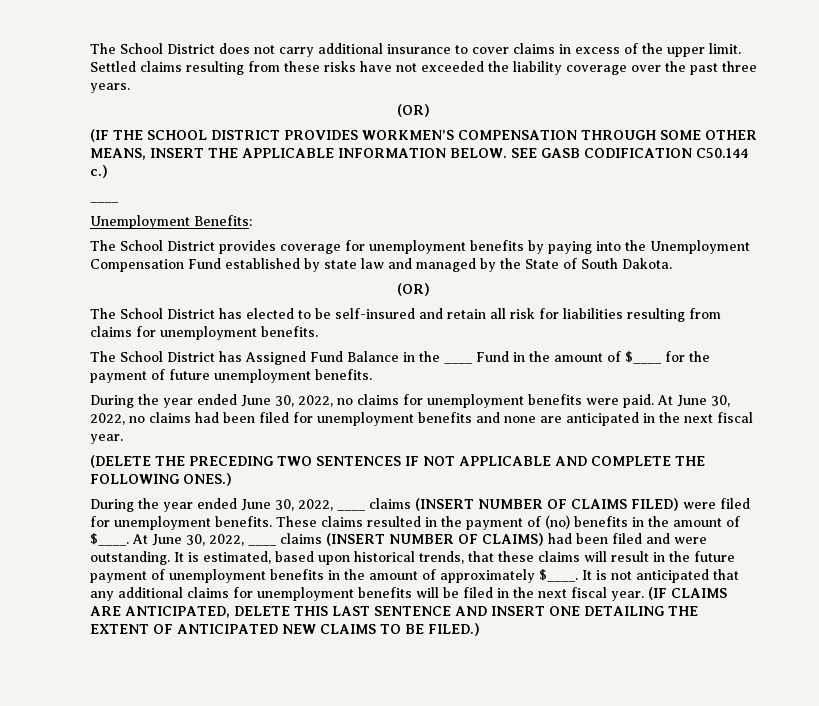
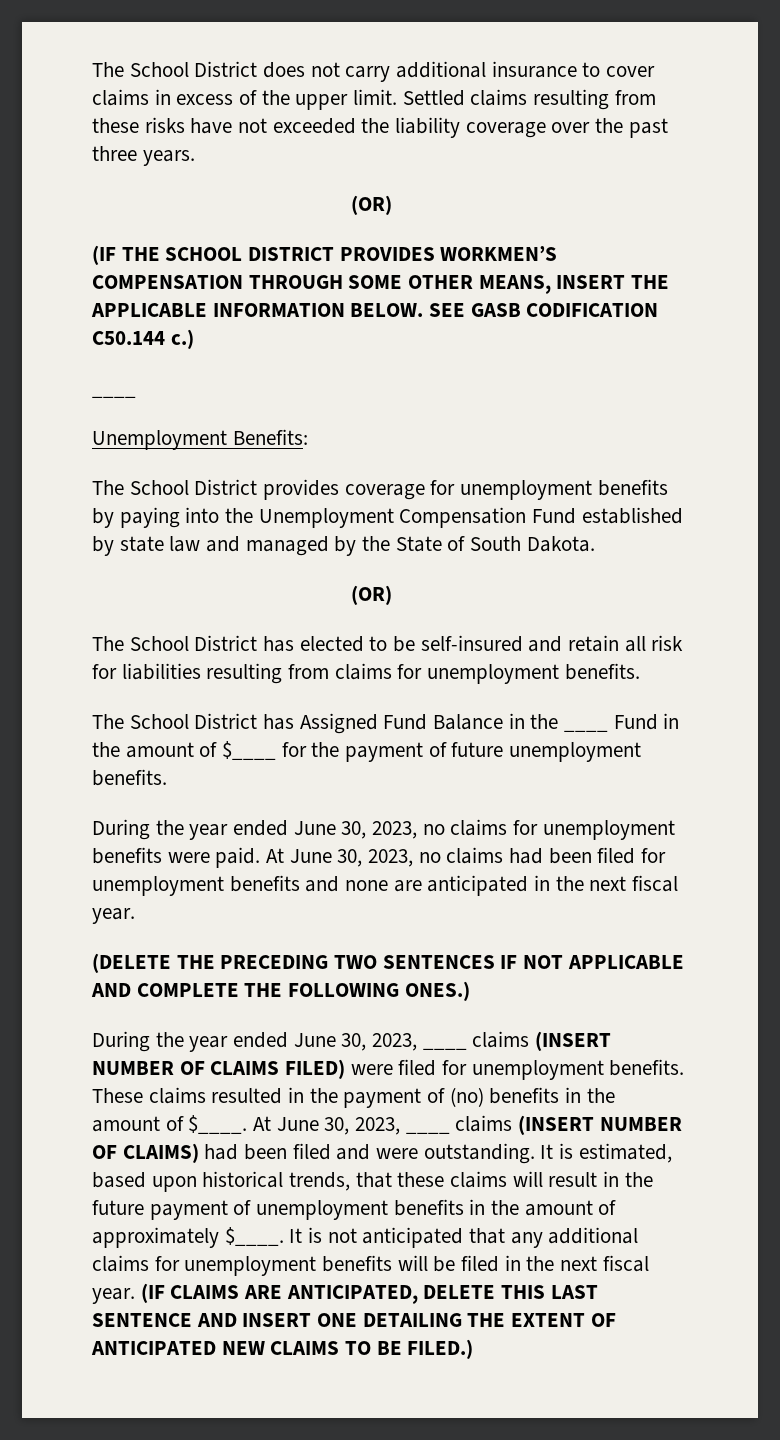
- During the year ended June 30, 2022, no claims for unemployment benefits were paid.
+ During the year ended June 30, 2023, no claims for unemployment benefits were paid.
- At June 30, 2022, no claims had been filed for unemployment benefits and none are anticipated in the next fiscal year.
+ At June 30, 2023, no claims had been filed for unemployment benefits and none are anticipated in the next fiscal year.
- During the year ended June 30, 2022, ____ claims (INSERT NUMBER OF CLAIMS FILED) were filed for unemployment benefits.
+ During the year ended June 30, 2023, ____ claims (INSERT NUMBER OF CLAIMS FILED) were filed for unemployment benefits.
- At June 30, 2022, ____ claims (INSERT NUMBER OF CLAIMS) had been filed and were outstanding.
+ At June 30, 2023, ____ claims (INSERT NUMBER OF CLAIMS) had been filed and were outstanding.

